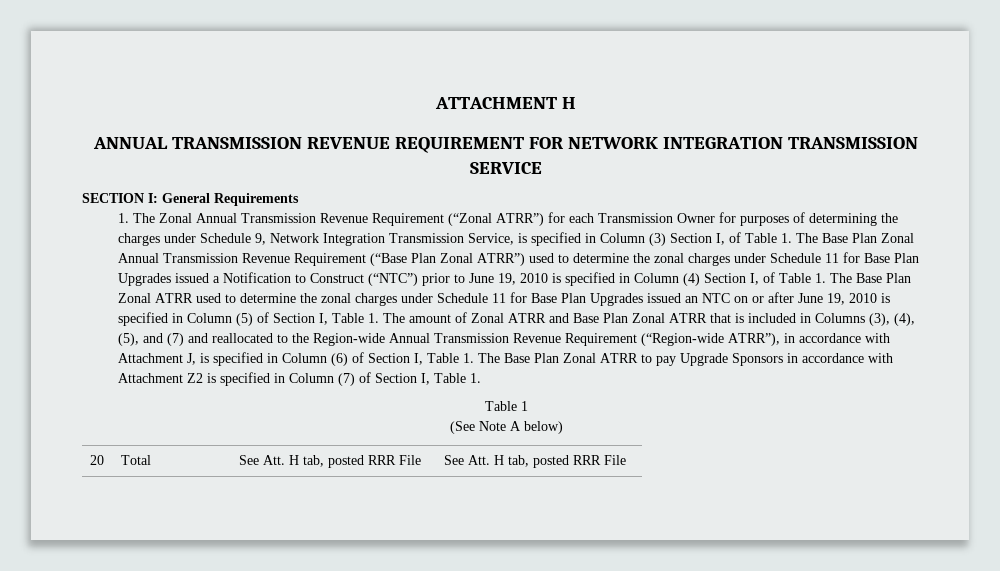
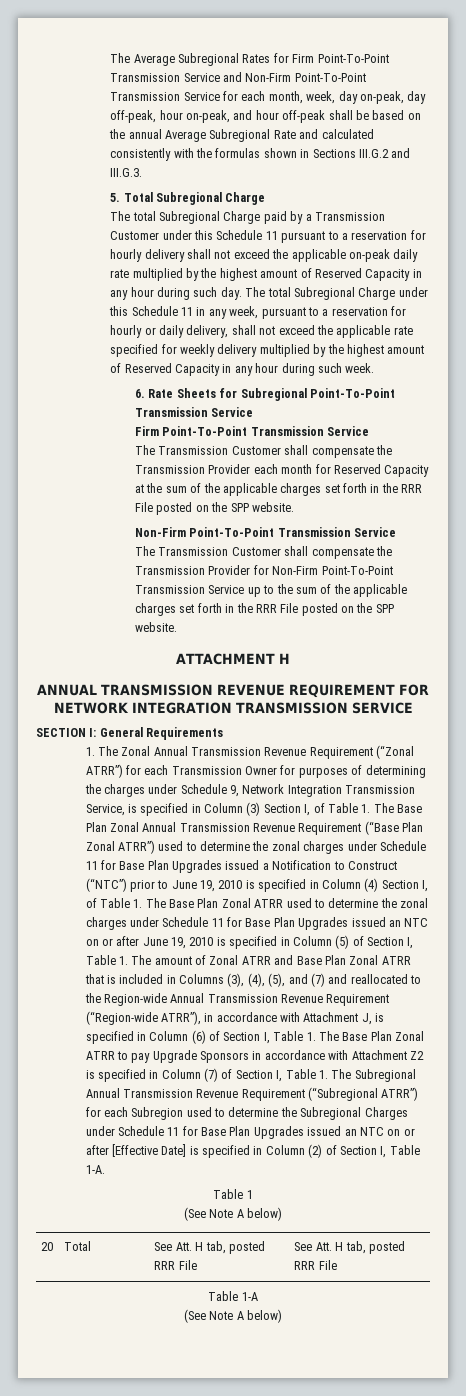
+ The Average Subregional Rates for Firm Point-To-Point Transmission Service and Non-Firm Point-To-Point Transmission Service for each month, week, day on-peak, day off-peak, hour on-peak, and hour off-peak shall be based on the annual Average Subregional Rate and calculated consistently with the formulas shown in Sections III.G.2 and III.G.3.
+ 5. Total Subregional Charge
+ The total Subregional Charge paid by a Transmission Customer under this Schedule 11 pursuant to a reservation for hourly delivery shall not exceed the applicable on-peak daily rate multiplied by the highest amount of Reserved Capacity in any hour during such day. The total Subregional Charge under this Schedule 11 in any week, pursuant to a reservation for hourly or daily delivery, shall not exceed the applicable rate specified for weekly delivery multiplied by the highest amount of Reserved Capacity in any hour during such week.
+ 6. Rate Sheets for Subregional Point-To-Point Transmission Service
+ Firm Point-To-Point Transmission Service
+ The Transmission Customer shall compensate the Transmission Provider each month for Reserved Capacity at the sum of the applicable charges set forth in the RRR File posted on the SPP website.
+ Non-Firm Point-To-Point Transmission Service
+ The Transmission Customer shall compensate the Transmission Provider for Non-Firm Point-To-Point Transmission Service up to the sum of the applicable charges set forth in the RRR File posted on the SPP website.
- 1. The Zonal Annual Transmission Revenue Requirement (“Zonal ATRR”) for each Transmission Owner for purposes of determining the charges under Schedule 9, Network Integration Transmission Service, is specified in Column (3) Section I, of Table 1. The Base Plan Zonal Annual Transmission Revenue Requirement (“Base Plan Zonal ATRR”) used to determine the zonal charges under Schedule 11 for Base Plan Upgrades issued a Notification to Construct (“NTC”) prior to June 19, 2010 is specified in Column (4) Section I, of Table 1. The Base Plan Zonal ATRR used to determine the zonal charges under Schedule 11 for Base Plan Upgrades issued an NTC on or after June 19, 2010 is specified in Column (5) of Section I, Table 1. The amount of Zonal ATRR and Base Plan Zonal ATRR that is included in Columns (3), (4), (5), and (7) and reallocated to the Region-wide Annual Transmission Revenue Requirement (“Region-wide ATRR”), in accordance with Attachment J, is specified in Column (6) of Section I, Table 1. The Base Plan Zonal ATRR to pay Upgrade Sponsors in accordance with Attachment Z2 is specified in Column (7) of Section I, Table 1.
+ 1. The Zonal Annual Transmission Revenue Requirement (“Zonal ATRR”) for each Transmission Owner for purposes of determining the charges under Schedule 9, Network Integration Transmission Service, is specified in Column (3) Section I, of Table 1. The Base Plan Zonal Annual Transmission Revenue Requirement (“Base Plan Zonal ATRR”) used to determine the zonal charges under Schedule 11 for Base Plan Upgrades issued a Notification to Construct (“NTC”) prior to June 19, 2010 is specified in Column (4) Section I, of Table 1. The Base Plan Zonal ATRR used to determine the zonal charges under Schedule 11 for Base Plan Upgrades issued an NTC on or after June 19, 2010 is specified in Column (5) of Section I, Table 1. The amount of Zonal ATRR and Base Plan Zonal ATRR that is included in Columns (3), (4), (5), and (7) and reallocated to the Region-wide Annual Transmission Revenue Requirement (“Region-wide ATRR”), in accordance with Attachment J, is specified in Column (6) of Section I, Table 1. The Base Plan Zonal ATRR to pay Upgrade Sponsors in accordance with Attachment Z2 is specified in Column (7) of Section I, Table 1. The Subregional Annual Transmission Revenue Requirement (“Subregional ATRR”) for each Subregion used to determine the Subregional Charges under Schedule 11 for Base Plan Upgrades issued an NTC on or after [Effective Date] is specified in Column (2) of Section I, Table 1-A.
+ Table 1-A
+ (See Note A below)

